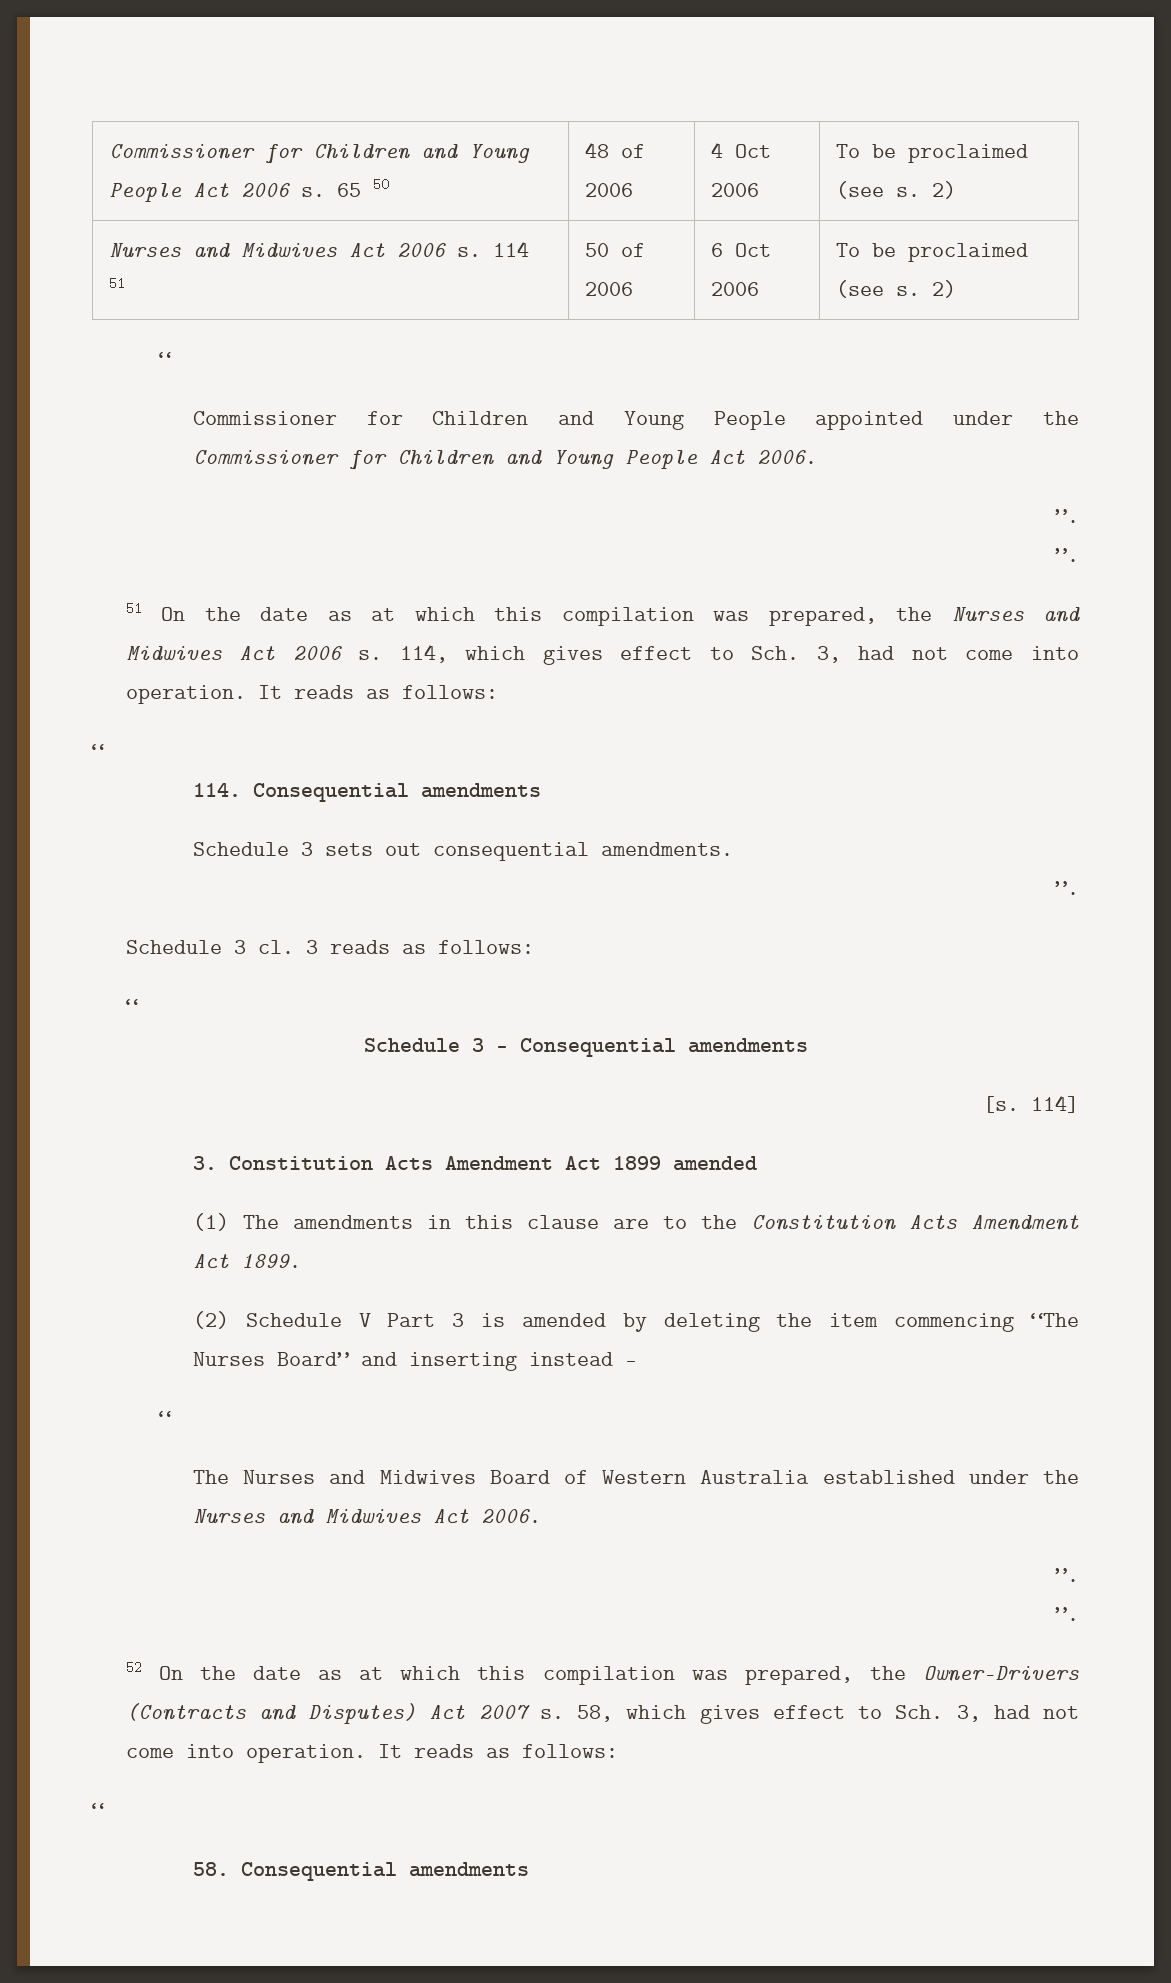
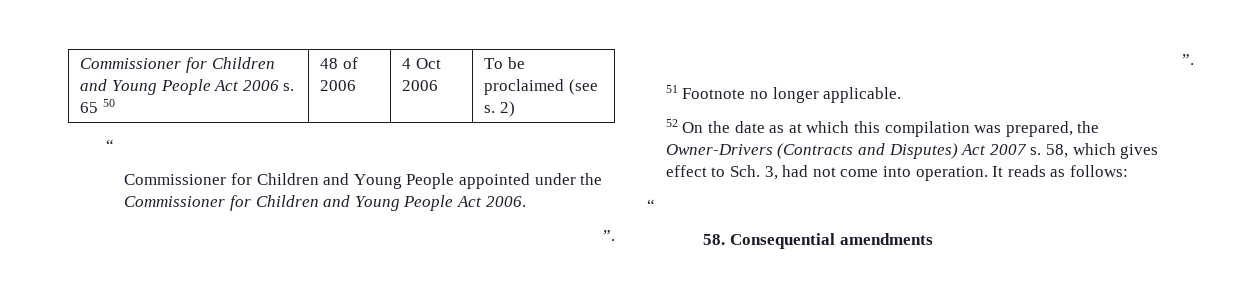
- Nurses and Midwives Act 2006 s. 114 51 | 50 of 2006 | 6 Oct 2006 | To be proclaimed (see s. 2)
- 51 On the date as at which this compilation was prepared, the Nurses and Midwives Act 2006 s. 114, which gives effect to Sch. 3, had not come into operation. It reads as follows:
- “
- 114. Consequential amendments
- Schedule 3 sets out consequential amendments.
- ”.
- Schedule 3 cl. 3 reads as follows:
- “
- Schedule 3 — Consequential amendments
- [s. 114]
- 3. Constitution Acts Amendment Act 1899 amended
- (1) The amendments in this clause are to the Constitution Acts Amendment Act 1899.
- (2) Schedule V Part 3 is amended by deleting the item commencing “The Nurses Board” and inserting instead —
- “
- The Nurses and Midwives Board of Western Australia established under the Nurses and Midwives Act 2006.
- ”.
- ”.
+ 51 Footnote no longer applicable.

